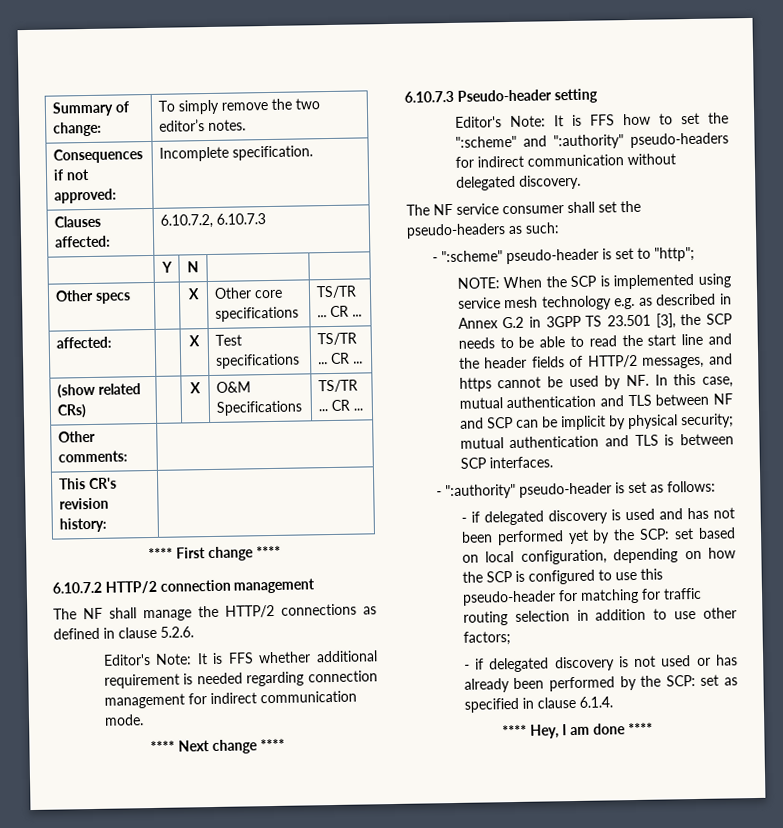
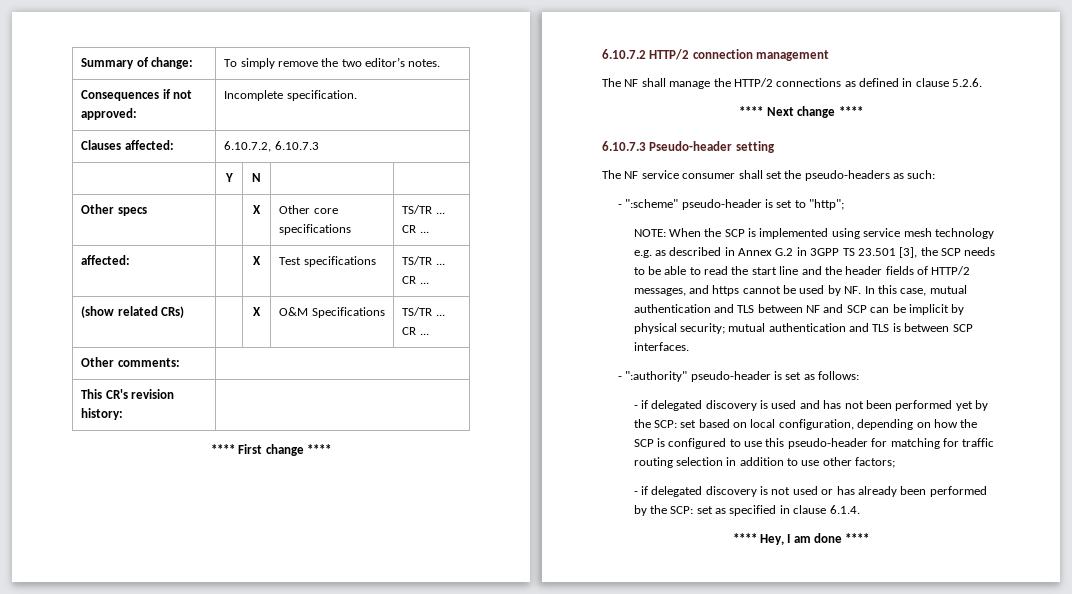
- Editor's Note: It is FFS whether additional requirement is needed regarding connection management for indirect communication mode.
- Editor's Note: It is FFS how to set the ":scheme" and ":authority" pseudo-headers for indirect communication without delegated discovery.

